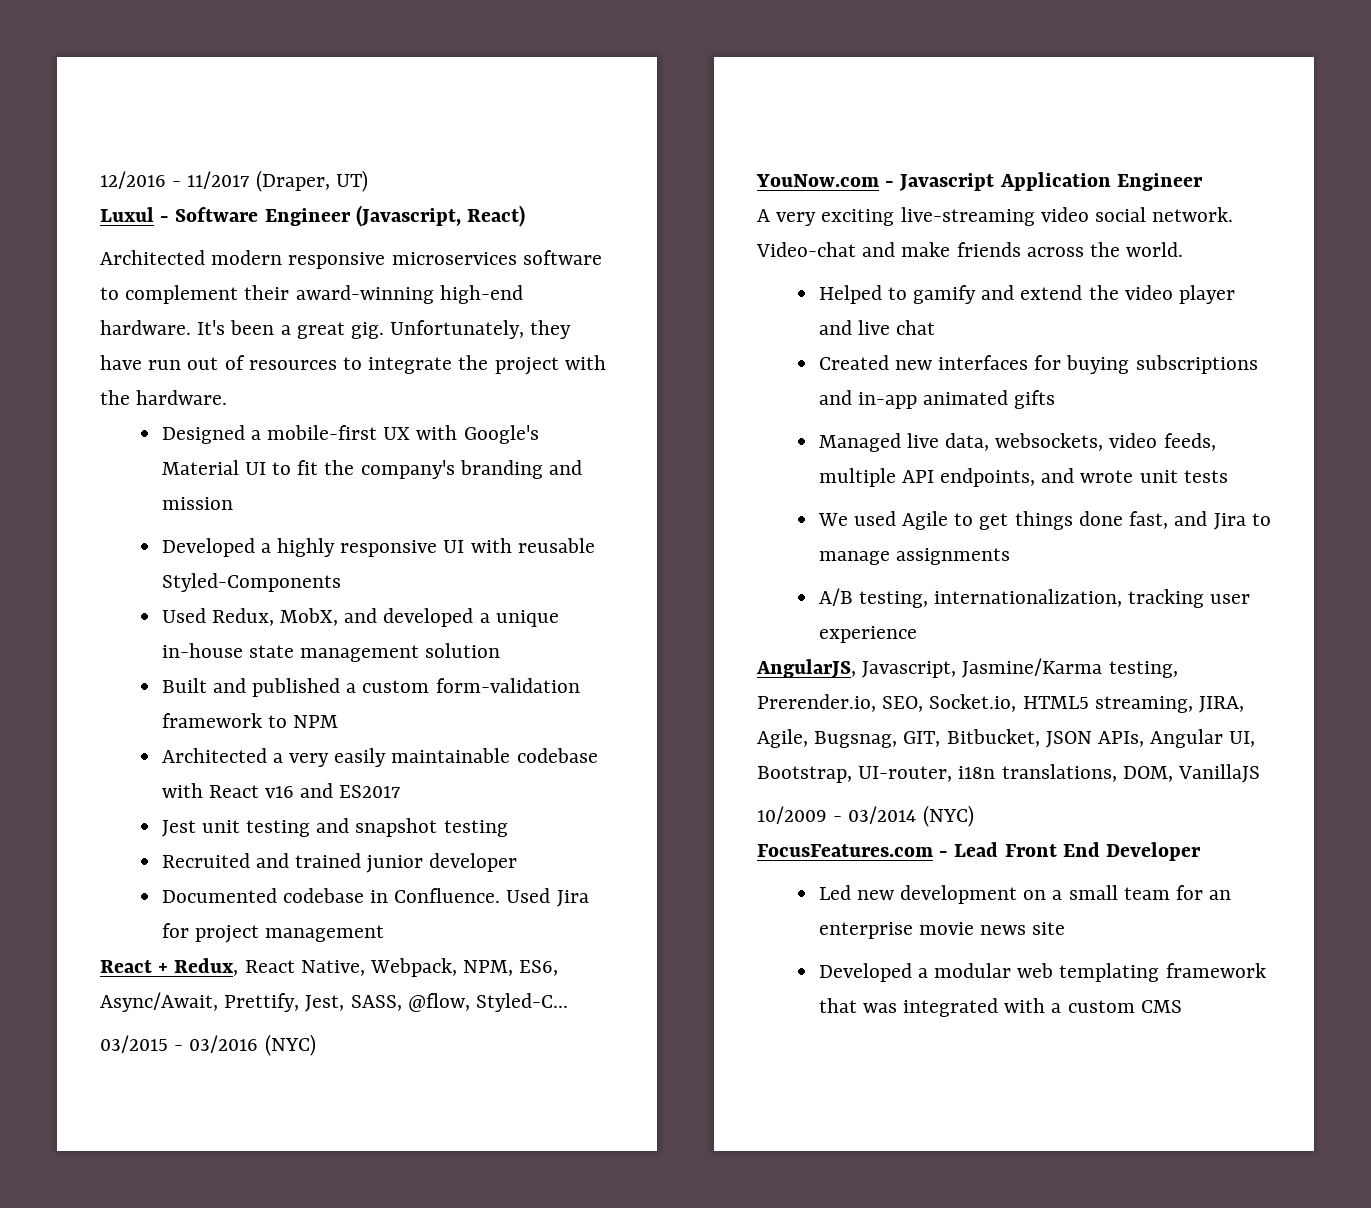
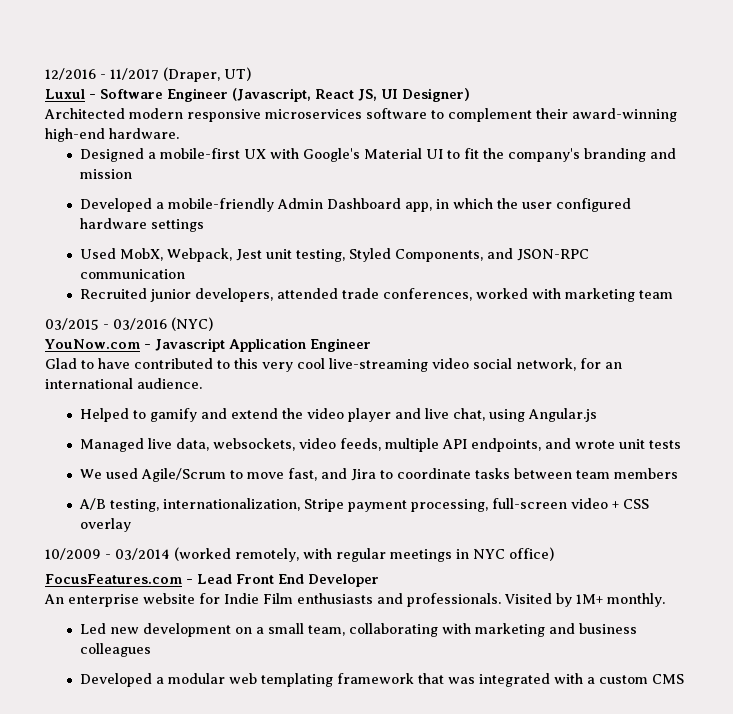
- Luxul - Software Engineer (Javascript, React)
+ Luxul - Software Engineer (Javascript, React JS, UI Designer)
- It's been a great gig. Unfortunately, they have run out of resources to integrate the project with the hardware.
- Developed a highly responsive UI with reusable Styled-Components
- Used Redux, MobX, and developed a unique in-house state management solution
- Built and published a custom form-validation framework to NPM
- Architected a very easily maintainable codebase with React v16 and ES2017
- Jest unit testing and snapshot testing
- Recruited and trained junior developer
- Documented codebase in Confluence. Used Jira for project management
- React + Redux, React Native, Webpack, NPM, ES6, Async/Await, Prettify, Jest, SASS, @flow, Styled-C...
+ Developed a mobile-friendly Admin Dashboard app, in which the user configured hardware settings
+ Used MobX, Webpack, Jest unit testing, Styled Components, and JSON-RPC communication
+ Recruited junior developers, attended trade conferences, worked with marketing team
- A very exciting live-streaming video social network. Video-chat and make friends across the world.
+ Glad to have contributed to this very cool live-streaming video social network, for an international audience.
- Helped to gamify and extend the video player and live chat
- Created new interfaces for buying subscriptions and in-app animated gifts
+ Helped to gamify and extend the video player and live chat, using Angular.js
- We used Agile to get things done fast, and Jira to manage assignments
- A/B testing, internationalization, tracking user experience
- AngularJS, Javascript, Jasmine/Karma testing, Prerender.io, SEO, Socket.io, HTML5 streaming, JIRA, Agile, Bugsnag, GIT, Bitbucket, JSON APIs, Angular UI, Bootstrap, UI-router, i18n translations, DOM, VanillaJS
- 10/2009 - 03/2014 (NYC)
+ We used Agile/Scrum to move fast, and Jira to coordinate tasks between team members
+ A/B testing, internationalization, Stripe payment processing, full-screen video + CSS overlay
+ 10/2009 - 03/2014 (worked remotely, with regular meetings in NYC office)
+ An enterprise website for Indie Film enthusiasts and professionals. Visited by 1M+ monthly.
- Led new development on a small team for an enterprise movie news site
+ Led new development on a small team, collaborating with marketing and business colleagues

